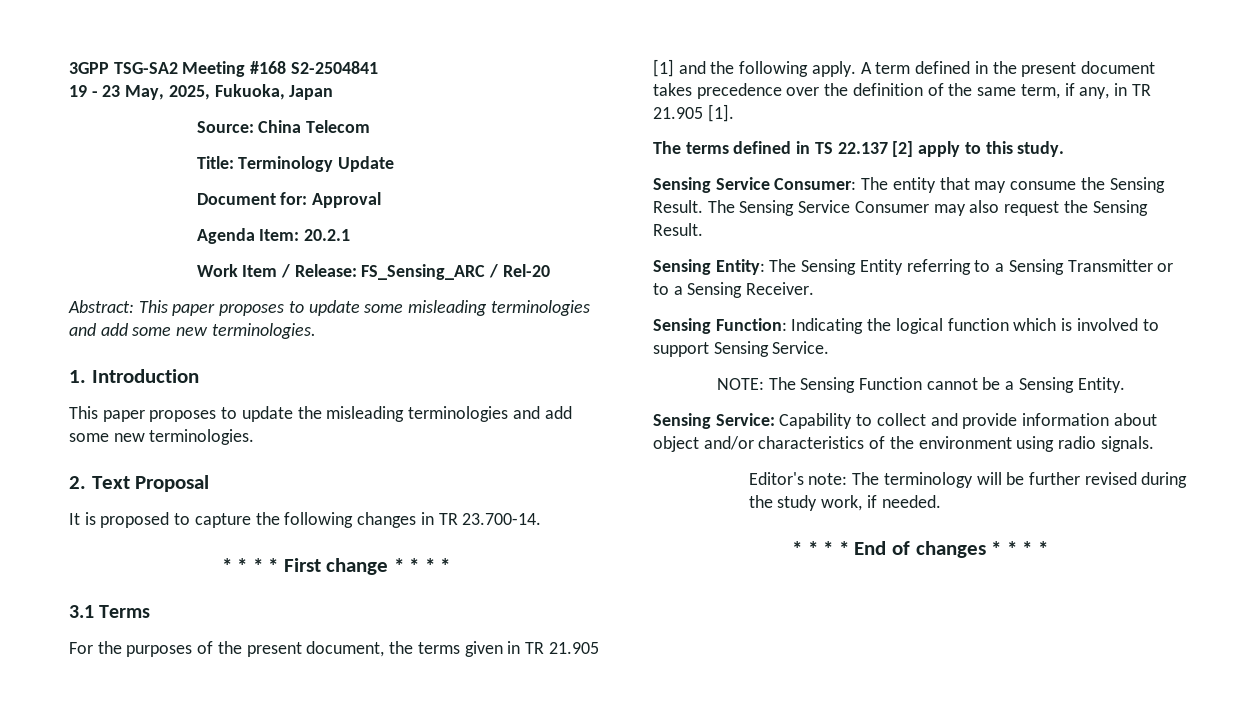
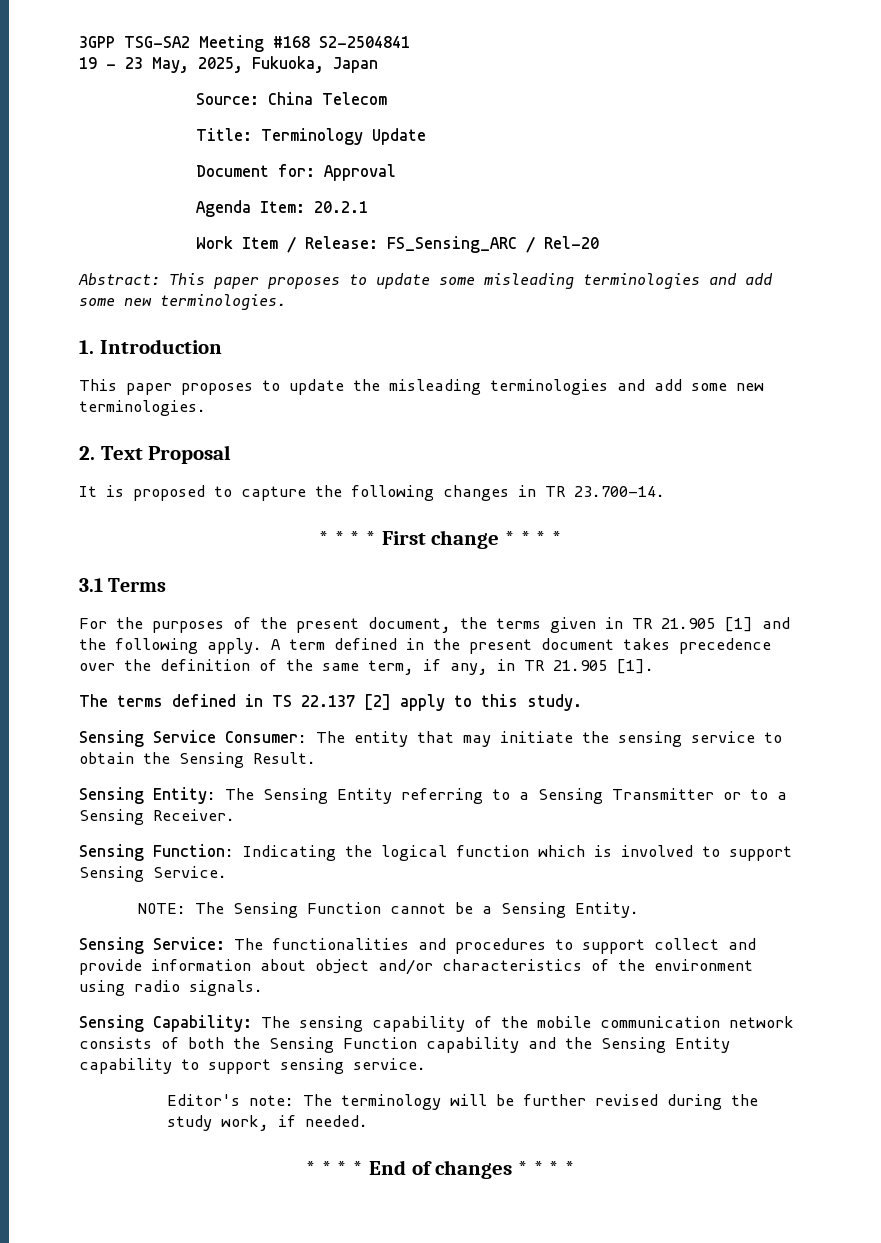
- Sensing Service Consumer: The entity that may consume the Sensing Result. The Sensing Service Consumer may also request the Sensing Result.
+ Sensing Service Consumer: The entity that may initiate the sensing service to obtain the Sensing Result.
- Sensing Service: Capability to collect and provide information about object and/or characteristics of the environment using radio signals.
+ Sensing Service: The functionalities and procedures to support collect and provide information about object and/or characteristics of the environment using radio signals.
+ Sensing Capability: The sensing capability of the mobile communication network consists of both the Sensing Function capability and the Sensing Entity capability to support sensing service.

